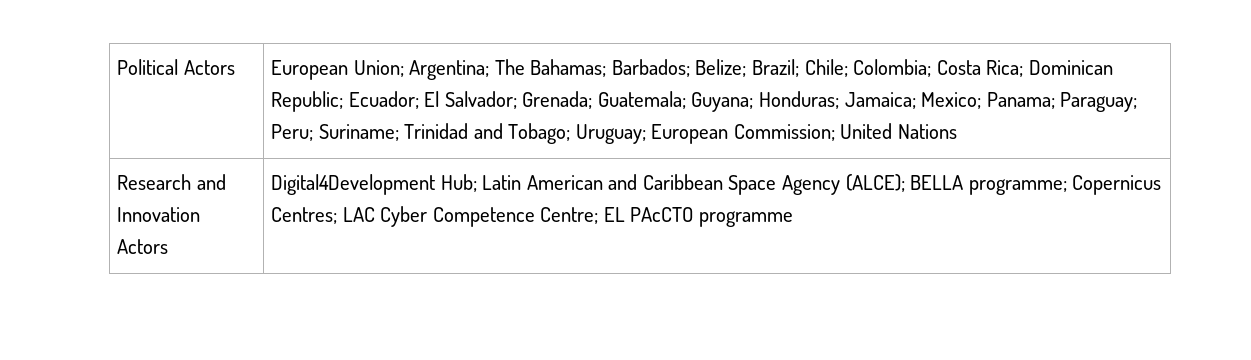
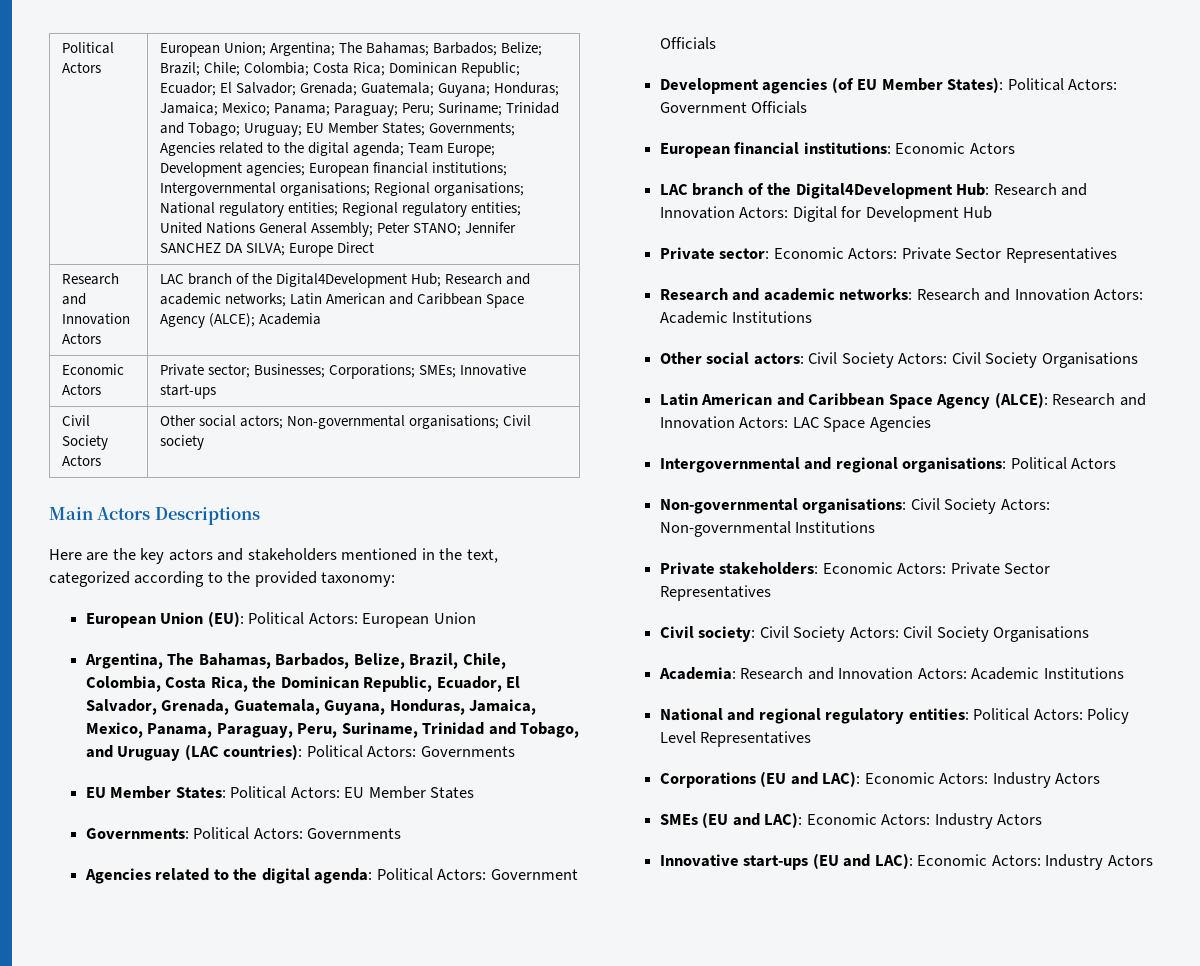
- European Union; Argentina; The Bahamas; Barbados; Belize; Brazil; Chile; Colombia; Costa Rica; Dominican Republic; Ecuador; El Salvador; Grenada; Guatemala; Guyana; Honduras; Jamaica; Mexico; Panama; Paraguay; Peru; Suriname; Trinidad and Tobago; Uruguay; European Commission; United Nations
- Research and Innovation Actors | Digital4Development Hub; Latin American and Caribbean Space Agency (ALCE); BELLA programme; Copernicus Centres; LAC Cyber Competence Centre; EL PAcCTO programme
+ European Union; Argentina; The Bahamas; Barbados; Belize; Brazil; Chile; Colombia; Costa Rica; Dominican Republic; Ecuador; El Salvador; Grenada; Guatemala; Guyana; Honduras; Jamaica; Mexico; Panama; Paraguay; Peru; Suriname; Trinidad and Tobago; Uruguay; EU Member States; Governments; Agencies related to the digital agenda; Team Europe; Development agencies; European financial institutions; Intergovernmental organisations; Regional organisations; National regulatory entities; Regional regulatory entities; United Nations General Assembly; Peter STANO; Jennifer SANCHEZ DA SILVA; Europe Direct
+ Research and Innovation Actors | LAC branch of the Digital4Development Hub; Research and academic networks; Latin American and Caribbean Space Agency (ALCE); Academia
+ Economic Actors | Private sector; Businesses; Corporations; SMEs; Innovative start-ups
+ Civil Society Actors | Other social actors; Non-governmental organisations; Civil society
+ Main Actors Descriptions
+ Here are the key actors and stakeholders mentioned in the text, categorized according to the provided taxonomy:
+ European Union (EU): Political Actors: European Union
+ Argentina, The Bahamas, Barbados, Belize, Brazil, Chile, Colombia, Costa Rica, the Dominican Republic, Ecuador, El Salvador, Grenada, Guatemala, Guyana, Honduras, Jamaica, Mexico, Panama, Paraguay, Peru, Suriname, Trinidad and Tobago, and Uruguay (LAC countries): Political Actors: Governments
+ EU Member States: Political Actors: EU Member States
+ Governments: Political Actors: Governments
+ Agencies related to the digital agenda: Political Actors: Government Officials
+ Development agencies (of EU Member States): Political Actors: Government Officials
+ European financial institutions: Economic Actors
+ LAC branch of the Digital4Development Hub: Research and Innovation Actors: Digital for Development Hub
+ Private sector: Economic Actors: Private Sector Representatives
+ Research and academic networks: Research and Innovation Actors: Academic Institutions
+ Other social actors: Civil Society Actors: Civil Society Organisations
+ Latin American and Caribbean Space Agency (ALCE): Research and Innovation Actors: LAC Space Agencies
+ Intergovernmental and regional organisations: Political Actors
+ Non-governmental organisations: Civil Society Actors: Non-governmental Institutions
+ Private stakeholders: Economic Actors: Private Sector Representatives
+ Civil society: Civil Society Actors: Civil Society Organisations
+ Academia: Research and Innovation Actors: Academic Institutions
+ National and regional regulatory entities: Political Actors: Policy Level Representatives
+ Corporations (EU and LAC): Economic Actors: Industry Actors
+ SMEs (EU and LAC): Economic Actors: Industry Actors
+ Innovative start-ups (EU and LAC): Economic Actors: Industry Actors

